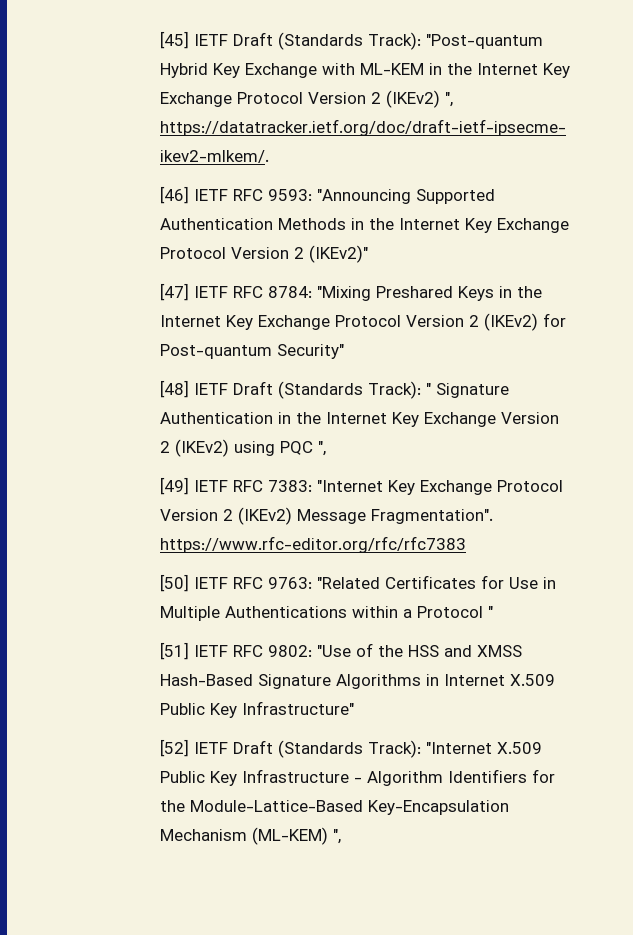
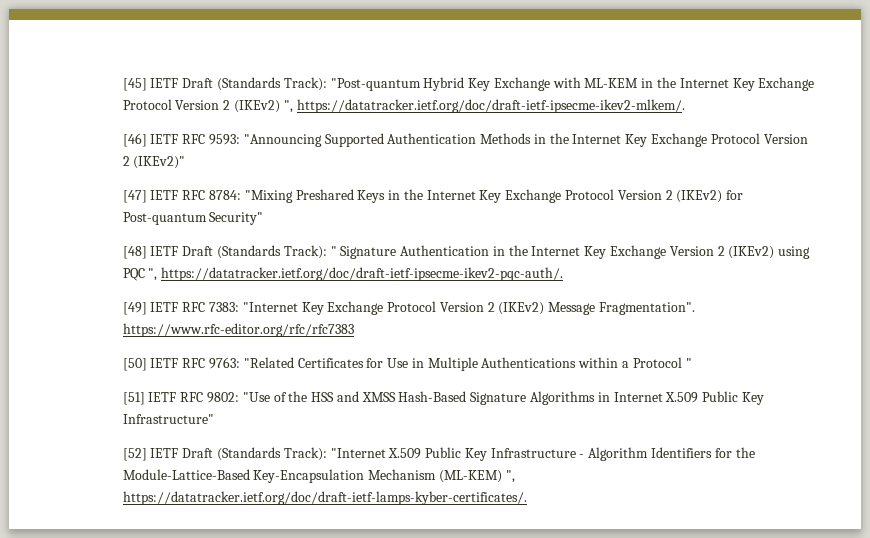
- [48] IETF Draft (Standards Track): " Signature Authentication in the Internet Key Exchange Version 2 (IKEv2) using PQC ",
+ [48] IETF Draft (Standards Track): " Signature Authentication in the Internet Key Exchange Version 2 (IKEv2) using PQC ", https://datatracker.ietf.org/doc/draft-ietf-ipsecme-ikev2-pqc-auth/.
- [52] IETF Draft (Standards Track): "Internet X.509 Public Key Infrastructure - Algorithm Identifiers for the Module-Lattice-Based Key-Encapsulation Mechanism (ML-KEM) ",
+ [52] IETF Draft (Standards Track): "Internet X.509 Public Key Infrastructure - Algorithm Identifiers for the Module-Lattice-Based Key-Encapsulation Mechanism (ML-KEM) ", https://datatracker.ietf.org/doc/draft-ietf-lamps-kyber-certificates/.

